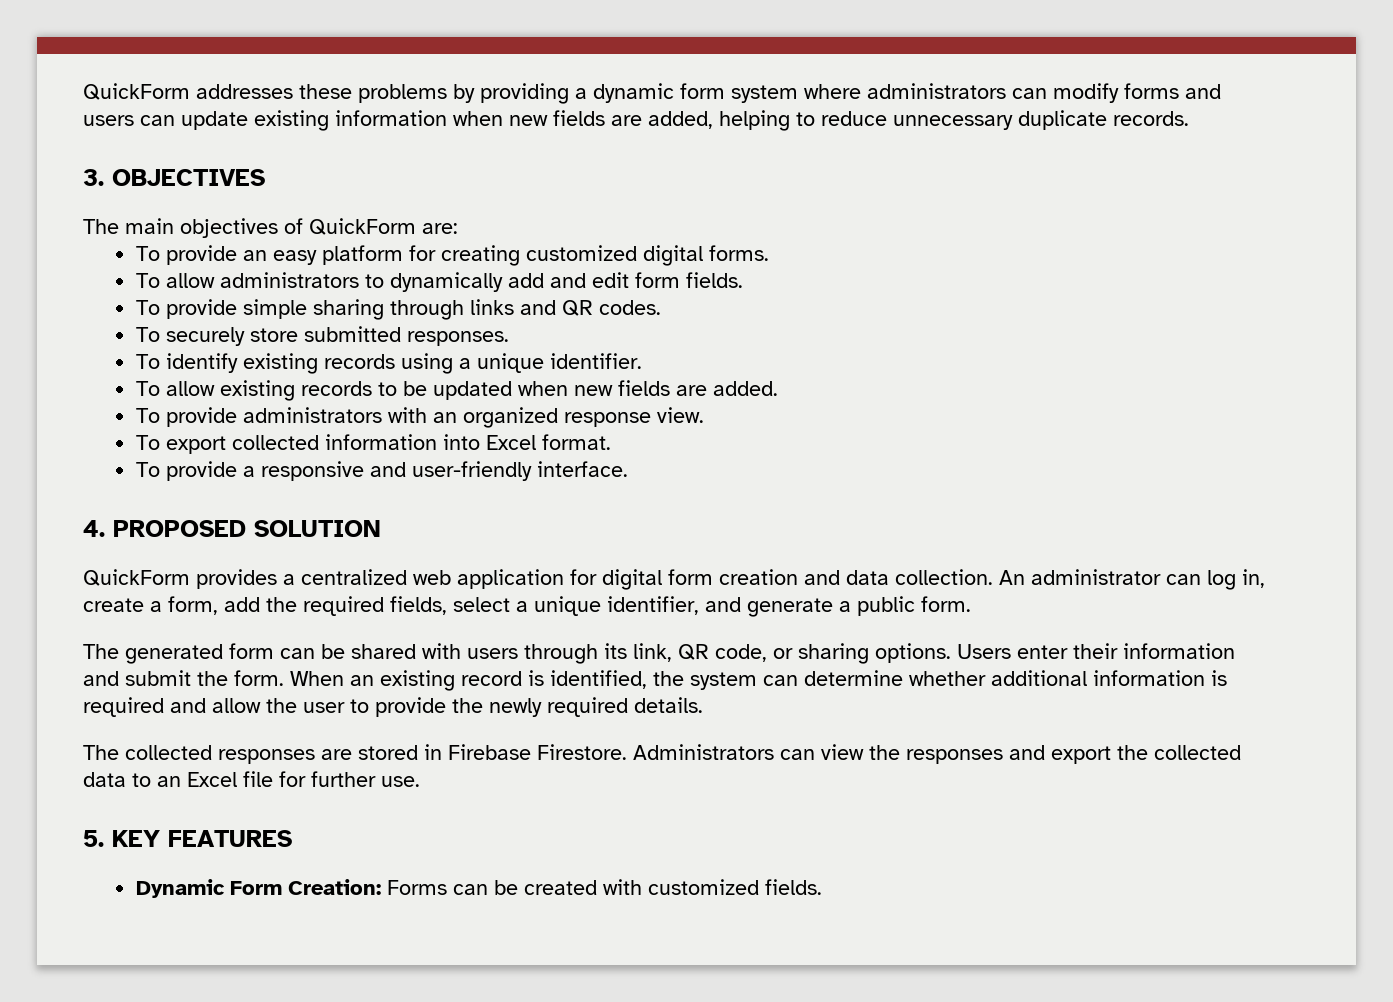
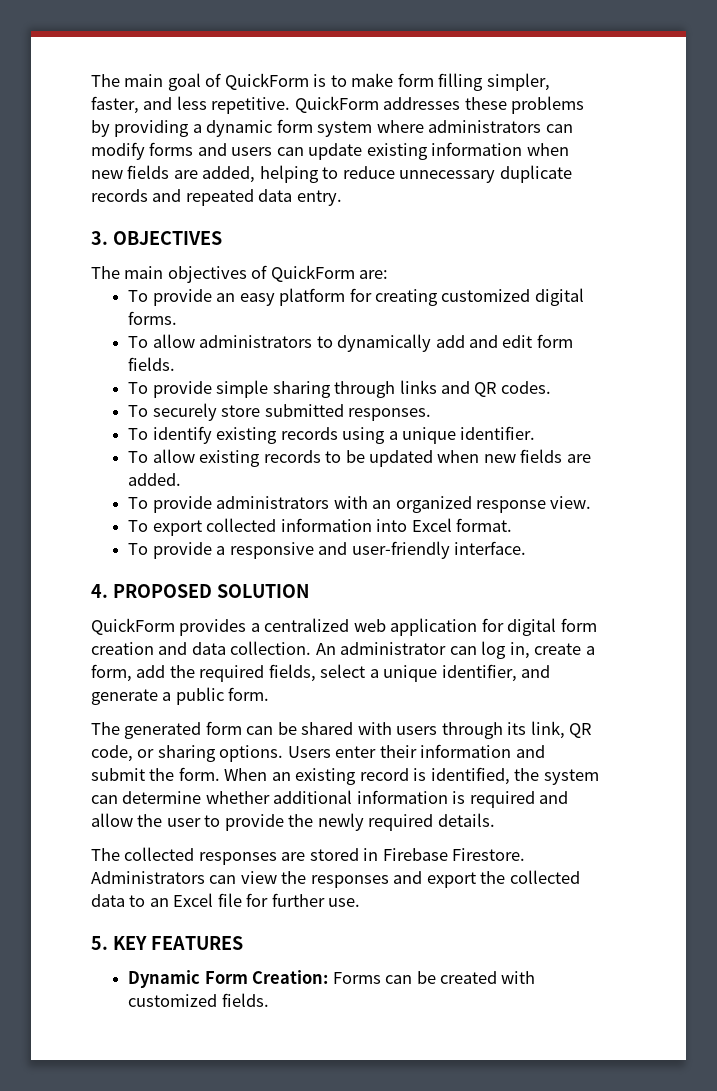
+ The main goal of QuickForm is to make form filling simpler, faster, and less repetitive.
- QuickForm addresses these problems by providing a dynamic form system where administrators can modify forms and users can update existing information when new fields are added, helping to reduce unnecessary duplicate records.
+ QuickForm addresses these problems by providing a dynamic form system where administrators can modify forms and users can update existing information when new fields are added, helping to reduce unnecessary duplicate records and repeated data entry.

